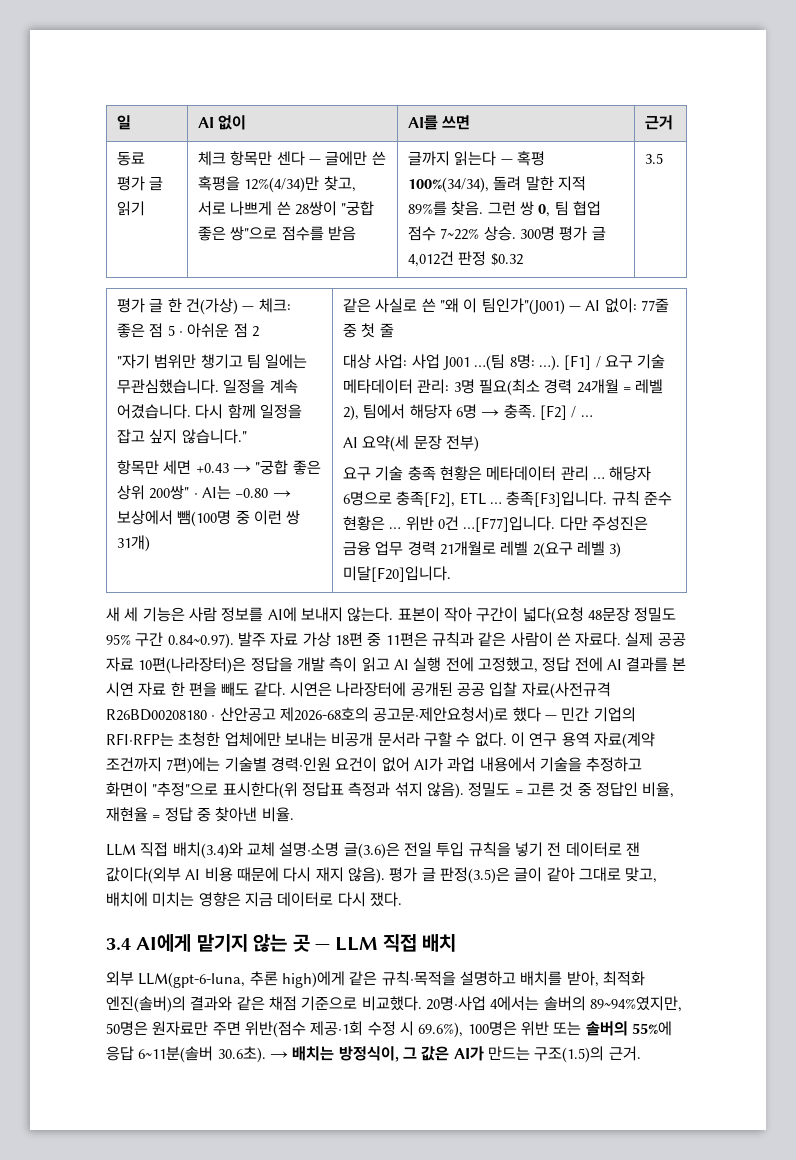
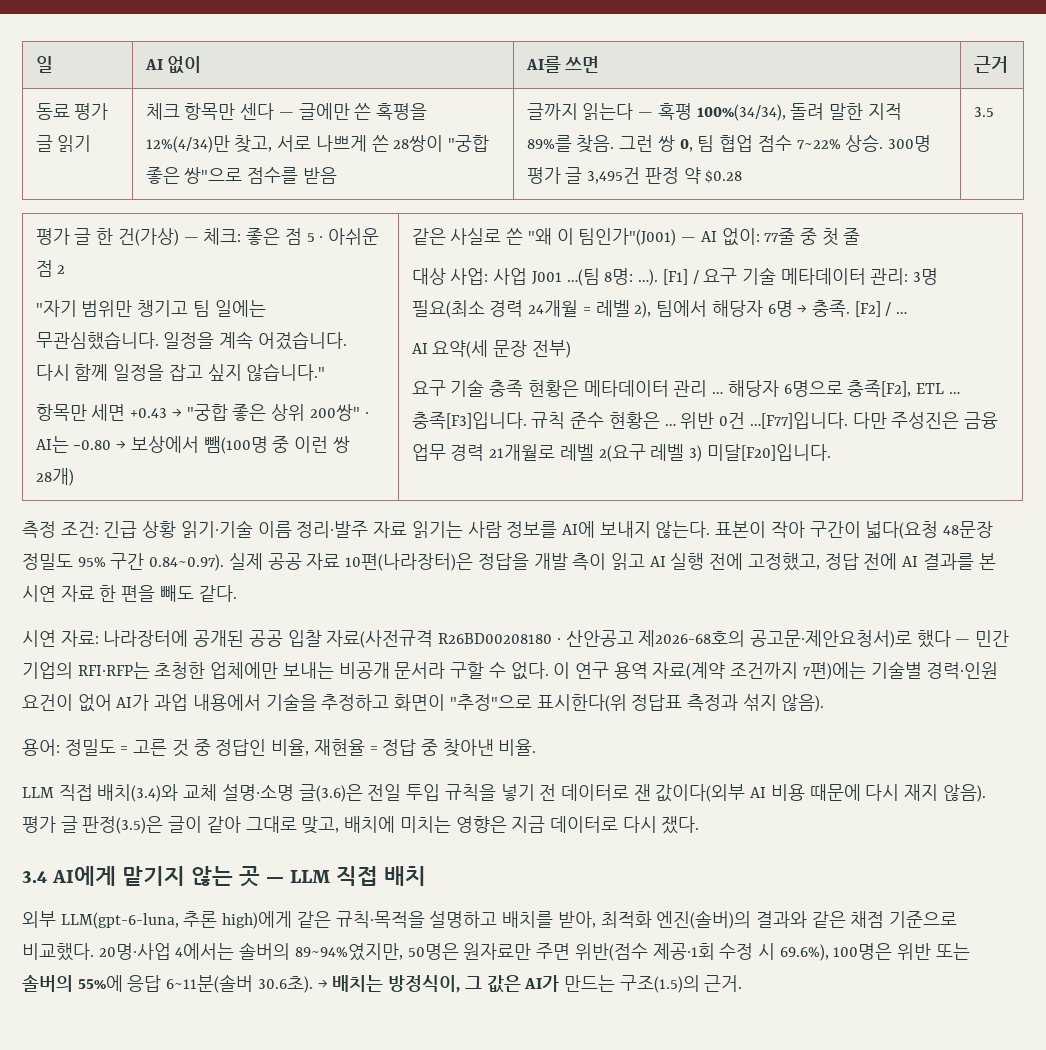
- 300명 평가 글 4,012건 판정 $0.32
+ 300명 평가 글 3,495건 판정 약 $0.28
- 항목만 세면 +0.43 → "궁합 좋은 상위 200쌍" · AI는 −0.80 → 보상에서 뺌(100명 중 이런 쌍 31개)
+ 항목만 세면 +0.43 → "궁합 좋은 상위 200쌍" · AI는 −0.80 → 보상에서 뺌(100명 중 이런 쌍 28개)
- 새 세 기능은 사람 정보를 AI에 보내지 않는다.
+ 측정 조건: 긴급 상황 읽기·기술 이름 정리·발주 자료 읽기는 사람 정보를 AI에 보내지 않는다.
- 표본이 작아 구간이 넓다(요청 48문장 정밀도 95% 구간 0.84~0.97). 발주 자료 가상 18편 중 11편은 규칙과 같은 사람이 쓴 자료다. 실제 공공 자료 10편(나라장터)은 정답을 개발 측이 읽고 AI 실행 전에 고정했고, 정답 전에 AI 결과를 본 시연 자료 한 편을 빼도 같다. 시연은 나라장터에 공개된 공공 입찰 자료(사전규격 R26BD00208180 · 산안공고 제2026-68호의 공고문·제안요청서)로 했다 — 민간 기업의 RFI·RFP는 초청한 업체에만 보내는 비공개 문서라 구할 수 없다.
+ 표본이 작아 구간이 넓다(요청 48문장 정밀도 95% 구간 0.84~0.97). 실제 공공 자료 10편(나라장터)은 정답을 개발 측이 읽고 AI 실행 전에 고정했고, 정답 전에 AI 결과를 본 시연 자료 한 편을 빼도 같다.
+ 시연 자료: 나라장터에 공개된 공공 입찰 자료(사전규격 R26BD00208180 · 산안공고 제2026-68호의 공고문·제안요청서)로 했다 — 민간 기업의 RFI·RFP는 초청한 업체에만 보내는 비공개 문서라 구할 수 없다.
- 이 연구 용역 자료(계약 조건까지 7편)에는 기술별 경력·인원 요건이 없어 AI가 과업 내용에서 기술을 추정하고 화면이 "추정"으로 표시한다(위 정답표 측정과 섞지 않음). 정밀도 = 고른 것 중 정답인 비율, 재현율 = 정답 중 찾아낸 비율.
+ 이 연구 용역 자료(계약 조건까지 7편)에는 기술별 경력·인원 요건이 없어 AI가 과업 내용에서 기술을 추정하고 화면이 "추정"으로 표시한다(위 정답표 측정과 섞지 않음).
+ 용어: 정밀도 = 고른 것 중 정답인 비율, 재현율 = 정답 중 찾아낸 비율.

